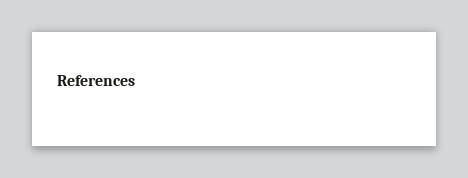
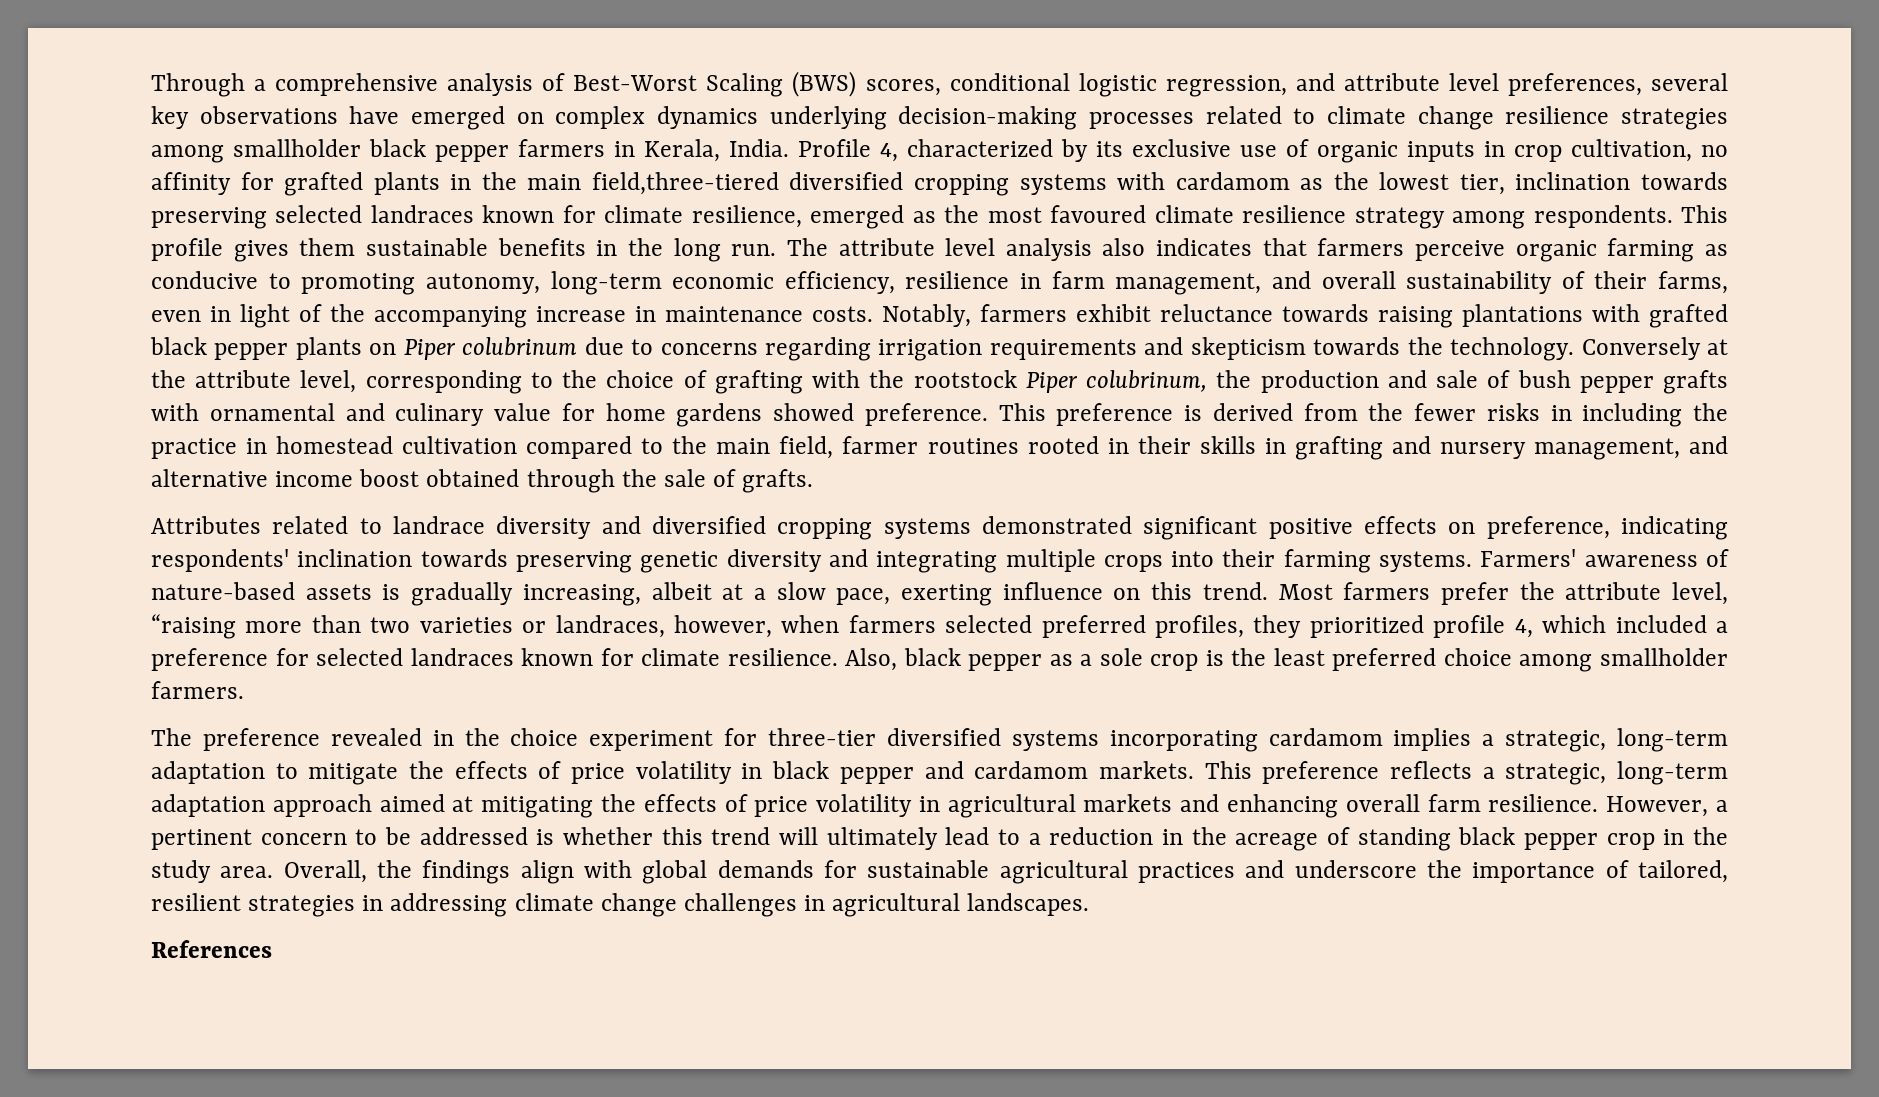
+ Through a comprehensive analysis of Best-Worst Scaling (BWS) scores, conditional logistic regression, and attribute level preferences, several key observations have emerged on complex dynamics underlying decision-making processes related to climate change resilience strategies among smallholder black pepper farmers in Kerala, India. Profile 4, characterized by its exclusive use of organic inputs in crop cultivation, no affinity for grafted plants in the main field,three-tiered diversified cropping systems with cardamom as the lowest tier, inclination towards preserving selected landraces known for climate resilience, emerged as the most favoured climate resilience strategy among respondents. This profile gives them sustainable benefits in the long run. The attribute level analysis also indicates that farmers perceive organic farming as conducive to promoting autonomy, long-term economic efficiency, resilience in farm management, and overall sustainability of their farms, even in light of the accompanying increase in maintenance costs. Notably, farmers exhibit reluctance towards raising plantations with grafted black pepper plants on Piper colubrinum due to concerns regarding irrigation requirements and skepticism towards the technology. Conversely at the attribute level, corresponding to the choice of grafting with the rootstock Piper colubrinum, the production and sale of bush pepper grafts with ornamental and culinary value for home gardens showed preference. This preference is derived from the fewer risks in including the practice in homestead cultivation compared to the main field, farmer routines rooted in their skills in grafting and nursery management, and alternative income boost obtained through the sale of grafts.
+ Attributes related to landrace diversity and diversified cropping systems demonstrated significant positive effects on preference, indicating respondents' inclination towards preserving genetic diversity and integrating multiple crops into their farming systems. Farmers' awareness of nature-based assets is gradually increasing, albeit at a slow pace, exerting influence on this trend. Most farmers prefer the attribute level, “raising more than two varieties or landraces, however, when farmers selected preferred profiles, they prioritized profile 4, which included a preference for selected landraces known for climate resilience. Also, black pepper as a sole crop is the least preferred choice among smallholder farmers.
+ The preference revealed in the choice experiment for three-tier diversified systems incorporating cardamom implies a strategic, long-term adaptation to mitigate the effects of price volatility in black pepper and cardamom markets. This preference reflects a strategic, long-term adaptation approach aimed at mitigating the effects of price volatility in agricultural markets and enhancing overall farm resilience. However, a pertinent concern to be addressed is whether this trend will ultimately lead to a reduction in the acreage of standing black pepper crop in the study area. Overall, the findings align with global demands for sustainable agricultural practices and underscore the importance of tailored, resilient strategies in addressing climate change challenges in agricultural landscapes.

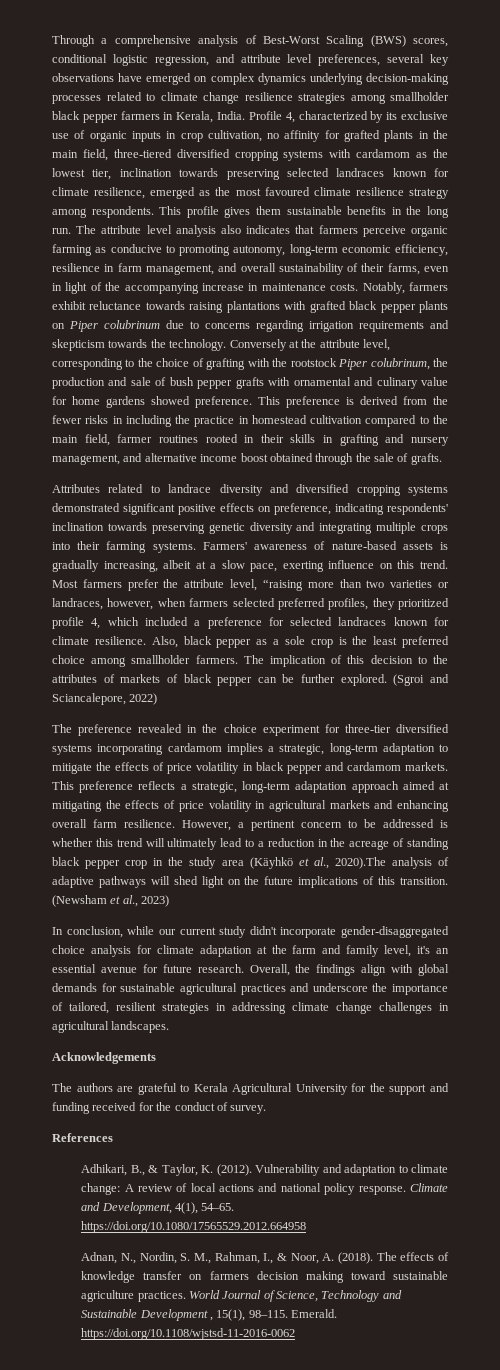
- Profile 4, characterized by its exclusive use of organic inputs in crop cultivation, no affinity for grafted plants in the main field,three-tiered diversified cropping systems with cardamom as the lowest tier, inclination towards preserving selected landraces known for climate resilience, emerged as the most favoured climate resilience strategy among respondents.
+ Profile 4, characterized by its exclusive use of organic inputs in crop cultivation, no affinity for grafted plants in the main field, three-tiered diversified cropping systems with cardamom as the lowest tier, inclination towards preserving selected landraces known for climate resilience, emerged as the most favoured climate resilience strategy among respondents.
+ The implication of this decision to the attributes of markets of black pepper can be further explored. (Sgroi and Sciancalepore, 2022)
- However, a pertinent concern to be addressed is whether this trend will ultimately lead to a reduction in the acreage of standing black pepper crop in the study area.
+ However, a pertinent concern to be addressed is whether this trend will ultimately lead to a reduction in the acreage of standing black pepper crop in the study area (Käyhkö et al., 2020).The analysis of adaptive pathways will shed light on the future implications of this transition. (Newsham et al., 2023)
+ In conclusion, while our current study didn't incorporate gender-disaggregated choice analysis for climate adaptation at the farm and family level, it's an essential avenue for future research.
+ Acknowledgements
+ The authors are grateful to Kerala Agricultural University for the support and funding received for the conduct of survey.
  References
+ Adhikari, B., & Taylor, K. (2012). Vulnerability and adaptation to climate change: A review of local actions and national policy response. Climate and Development, 4(1), 54–65. https://doi.org/10.1080/17565529.2012.664958
+ Adnan, N., Nordin, S. M., Rahman, I., & Noor, A. (2018). The effects of knowledge transfer on farmers decision making toward sustainable agriculture practices. World Journal of Science, Technology and Sustainable Development , 15(1), 98–115. Emerald. https://doi.org/10.1108/wjstsd-11-2016-0062

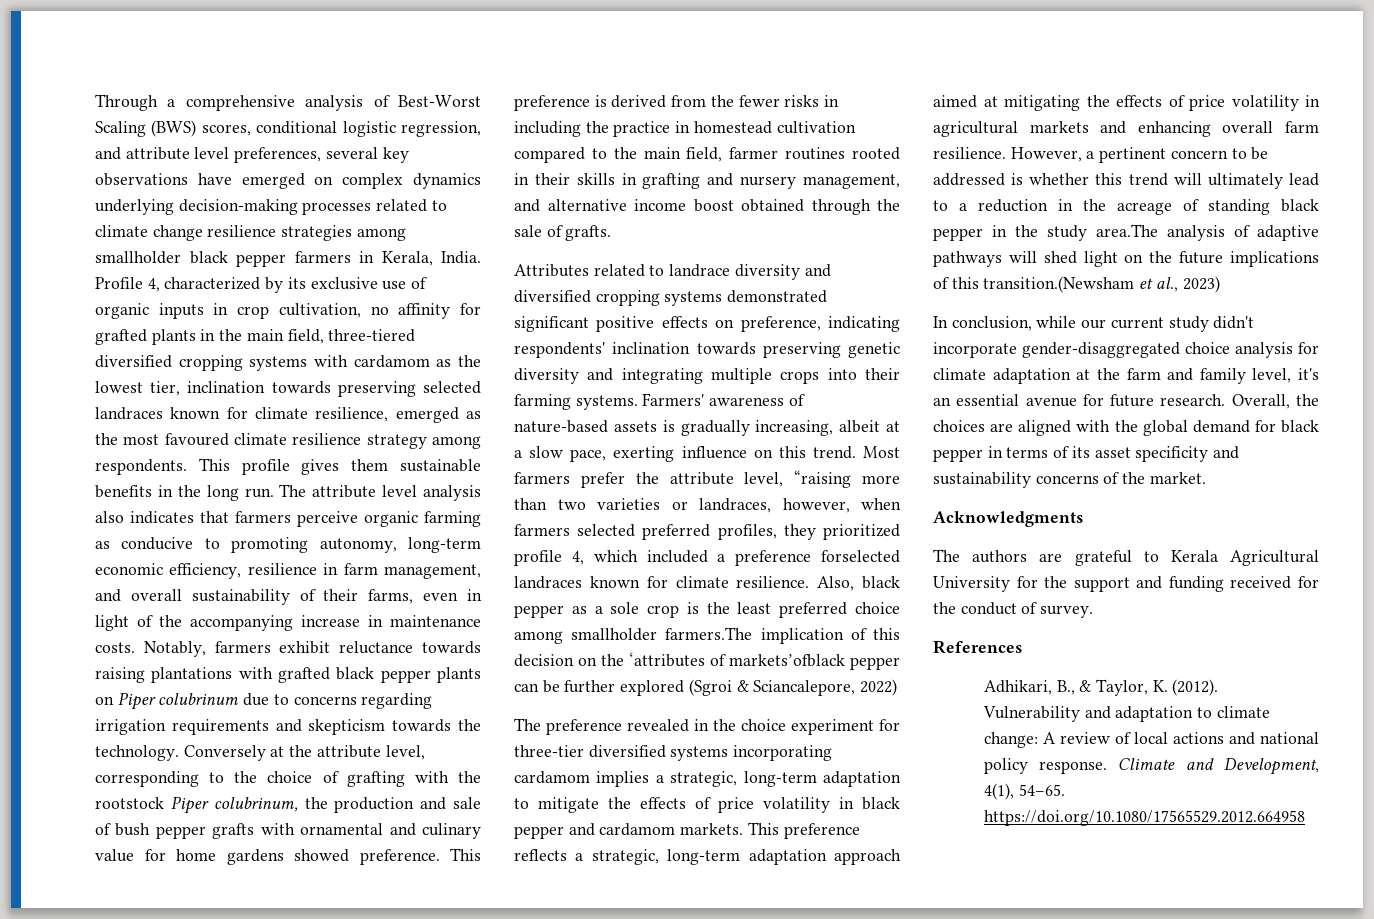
- Most farmers prefer the attribute level, “raising more than two varieties or landraces, however, when farmers selected preferred profiles, they prioritized profile 4, which included a preference for selected landraces known for climate resilience.
+ Most farmers prefer the attribute level, “raising more than two varieties or landraces, however, when farmers selected preferred profiles, they prioritized profile 4, which included a preference forselected landraces known for climate resilience.
- Also, black pepper as a sole crop is the least preferred choice among smallholder farmers. The implication of this decision to the attributes of markets of black pepper can be further explored. (Sgroi and Sciancalepore, 2022)
+ Also, black pepper as a sole crop is the least preferred choice among smallholder farmers.The implication of this decision on the ‘attributes of markets’ofblack pepper can be further explored (Sgroi & Sciancalepore, 2022)
- However, a pertinent concern to be addressed is whether this trend will ultimately lead to a reduction in the acreage of standing black pepper crop in the study area (Käyhkö et al., 2020).The analysis of adaptive pathways will shed light on the future implications of this transition. (Newsham et al., 2023)
+ However, a pertinent concern to be addressed is whether this trend will ultimately lead to a reduction in the acreage of standing black pepper in the study area.The analysis of adaptive pathways will shed light on the future implications of this transition.(Newsham et al., 2023)
- Overall, the findings align with global demands for sustainable agricultural practices and underscore the importance of tailored, resilient strategies in addressing climate change challenges in agricultural landscapes.
- Acknowledgements
+ Overall, the choices are aligned with the global demand for black pepper in terms of its asset specificity and sustainability concerns of the market.
+ Acknowledgments
- Adnan, N., Nordin, S. M., Rahman, I., & Noor, A. (2018). The effects of knowledge transfer on farmers decision making toward sustainable agriculture practices. World Journal of Science, Technology and Sustainable Development , 15(1), 98–115. Emerald. https://doi.org/10.1108/wjstsd-11-2016-0062

